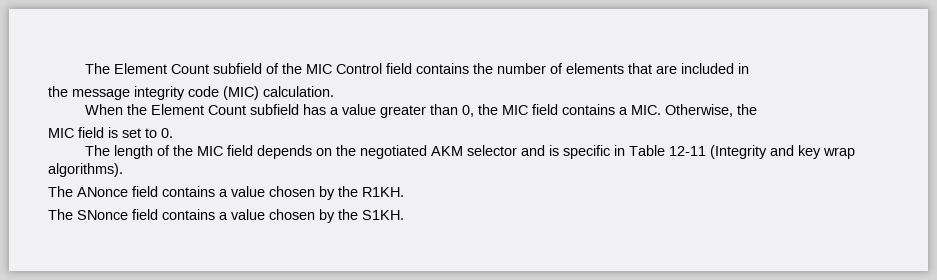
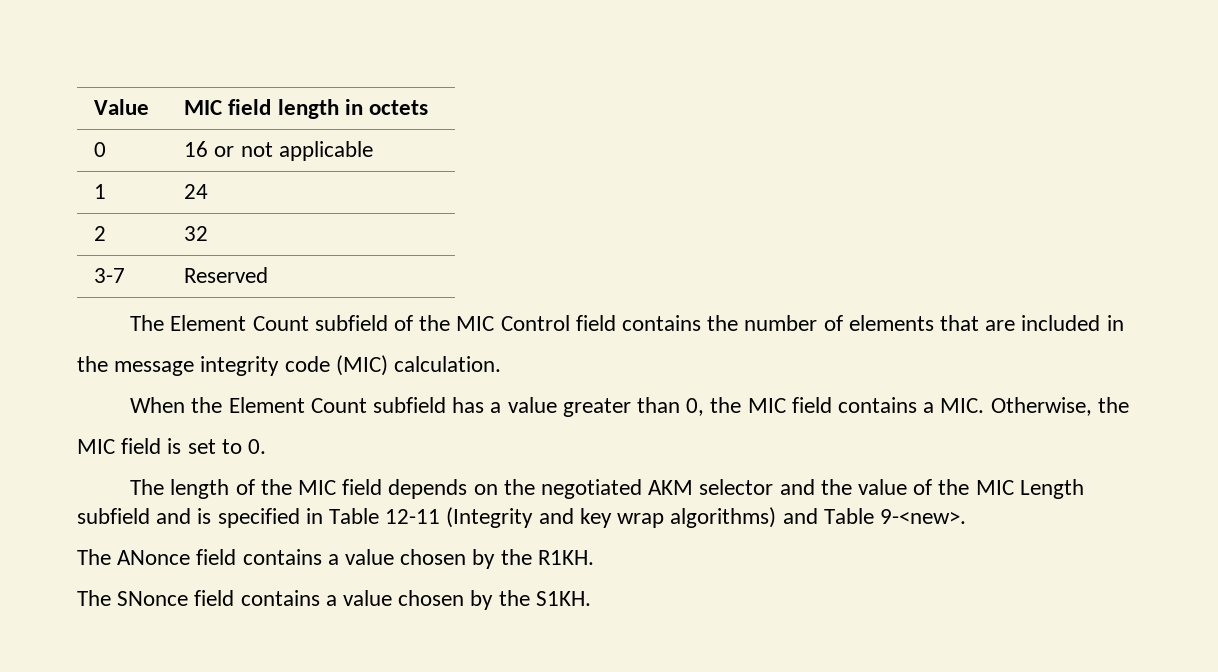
+ Value | MIC field length in octets
+ 0 | 16 or not applicable
+ 1 | 24
+ 2 | 32
+ 3-7 | Reserved
- The length of the MIC field depends on the negotiated AKM selector and is specific in Table 12-11 (Integrity and key wrap algorithms).
+ The length of the MIC field depends on the negotiated AKM selector and the value of the MIC Length subfield and is specified in Table 12-11 (Integrity and key wrap algorithms) and Table 9-<new>.

